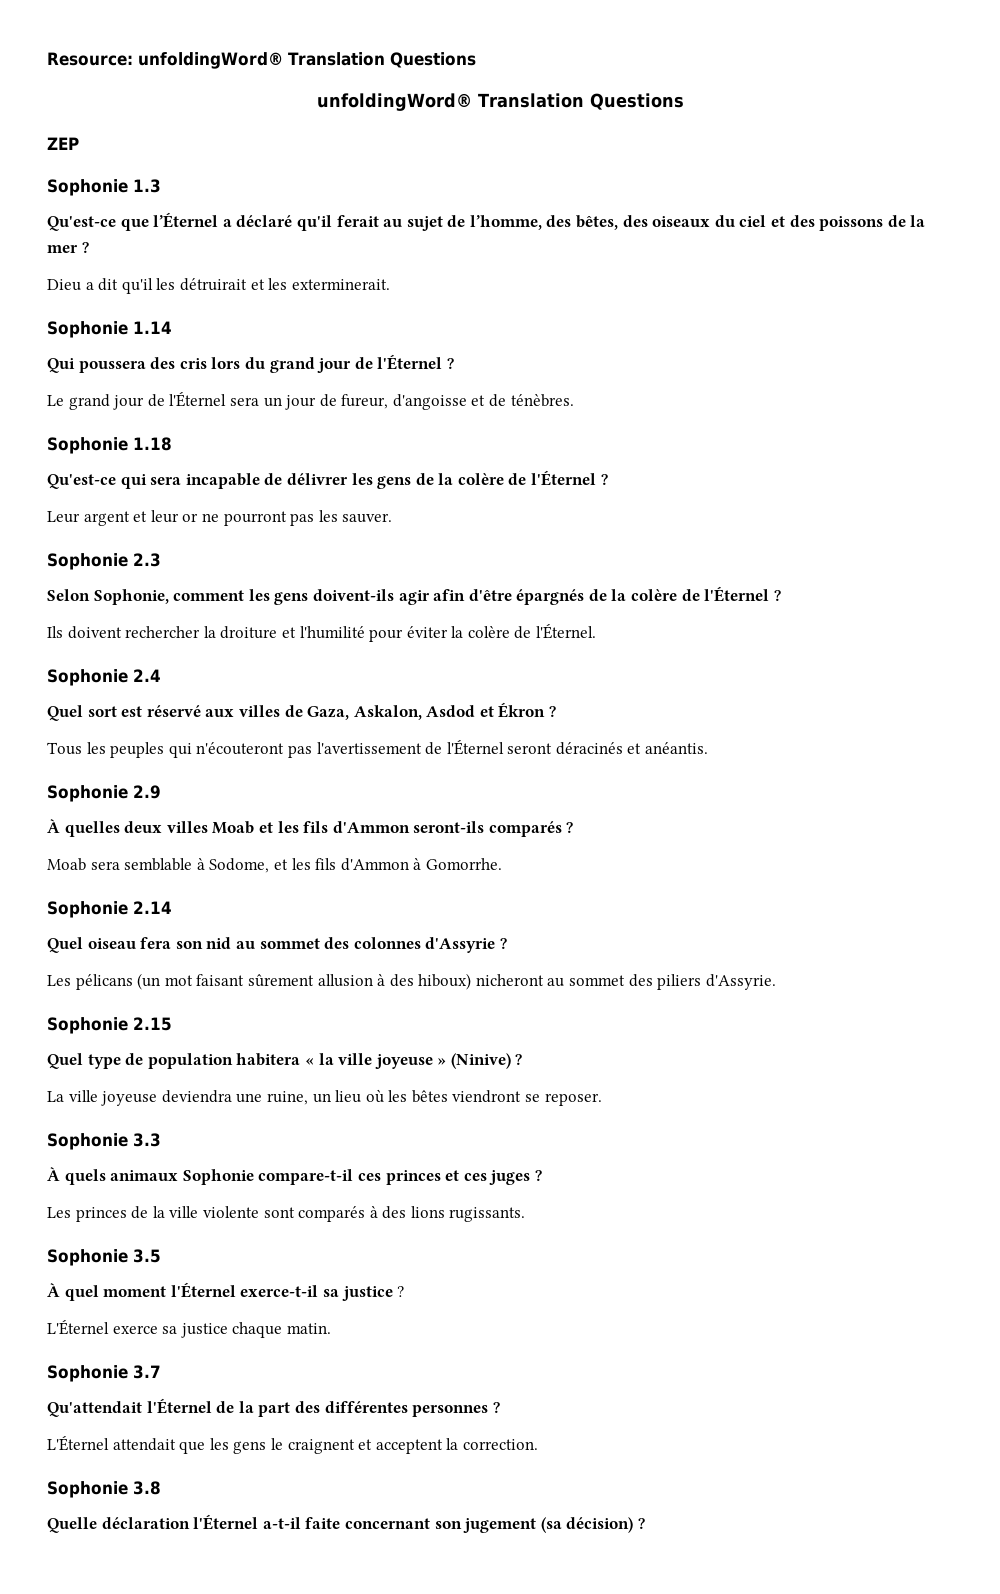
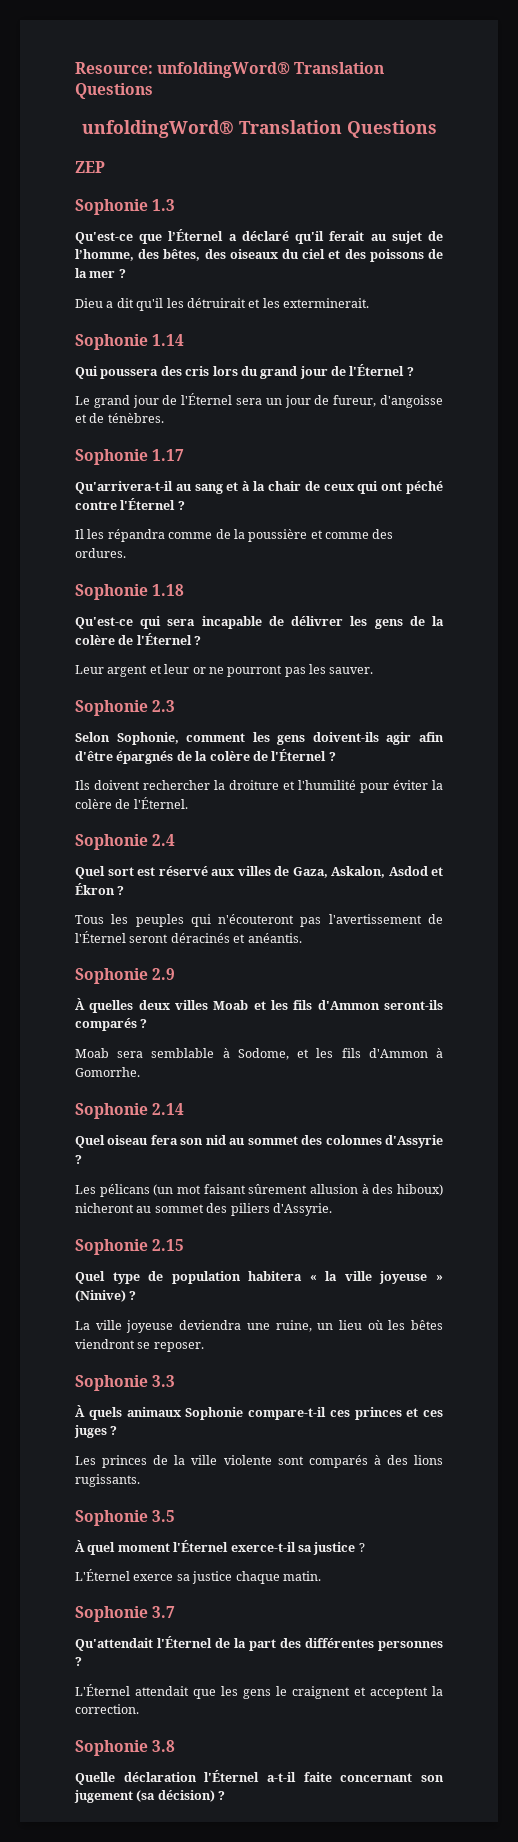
+ Sophonie 1.17
+ Qu'arrivera-t-il au sang et à la chair de ceux qui ont péché contre l'Éternel ?
+ Il les répandra comme de la poussière et comme des ordures.

